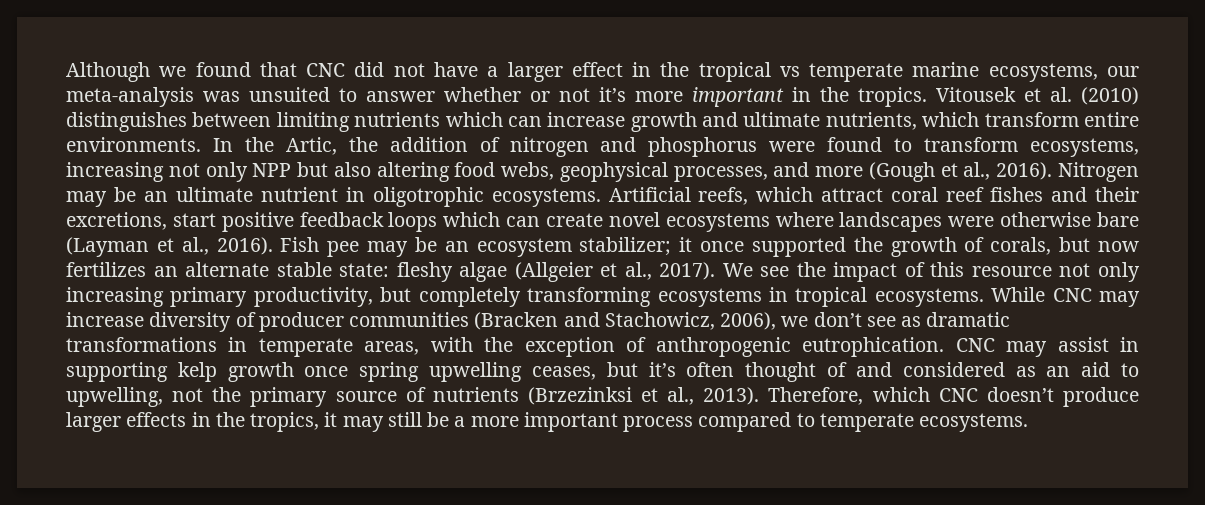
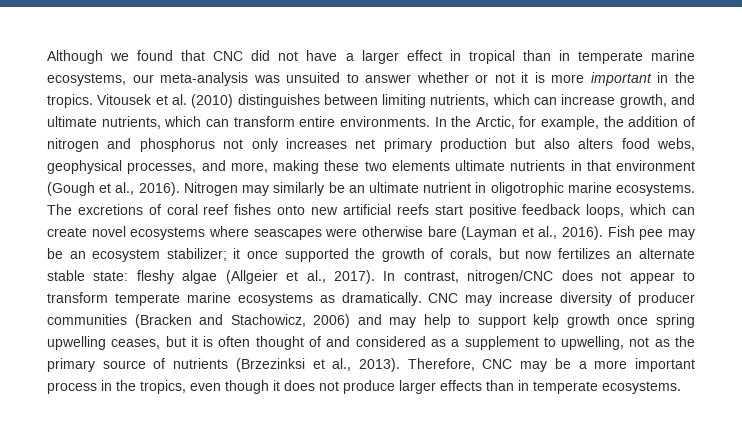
- Although we found that CNC did not have a larger effect in the tropical vs temperate marine ecosystems, our meta-analysis was unsuited to answer whether or not it’s more important in the tropics.
+ Although we found that CNC did not have a larger effect in tropical than in temperate marine ecosystems, our meta-analysis was unsuited to answer whether or not it is more important in the tropics.
- Vitousek et al. (2010) distinguishes between limiting nutrients which can increase growth and ultimate nutrients, which transform entire environments.
+ Vitousek et al. (2010) distinguishes between limiting nutrients, which can increase growth, and ultimate nutrients, which can transform entire environments.
- In the Artic, the addition of nitrogen and phosphorus were found to transform ecosystems, increasing not only NPP but also altering food webs, geophysical processes, and more (Gough et al., 2016).
+ In the Arctic, for example, the addition of nitrogen and phosphorus not only increases net primary production but also alters food webs, geophysical processes, and more, making these two elements ultimate nutrients in that environment (Gough et al., 2016).
- Nitrogen may be an ultimate nutrient in oligotrophic ecosystems. Artificial reefs, which attract coral reef fishes and their excretions, start positive feedback loops which can create novel ecosystems where landscapes were otherwise bare (Layman et al., 2016).
+ Nitrogen may similarly be an ultimate nutrient in oligotrophic marine ecosystems. The excretions of coral reef fishes onto new artificial reefs start positive feedback loops, which can create novel ecosystems where seascapes were otherwise bare (Layman et al., 2016).
- We see the impact of this resource not only increasing primary productivity, but completely transforming ecosystems in tropical ecosystems. While CNC may increase diversity of producer communities (Bracken and Stachowicz, 2006), we don’t see as dramatic transformations in temperate areas, with the exception of anthropogenic eutrophication. CNC may assist in supporting kelp growth once spring upwelling ceases, but it’s often thought of and considered as an aid to upwelling, not the primary source of nutrients (Brzezinksi et al., 2013).
+ In contrast, nitrogen/CNC does not appear to transform temperate marine ecosystems as dramatically. CNC may increase diversity of producer communities (Bracken and Stachowicz, 2006) and may help to support kelp growth once spring upwelling ceases, but it is often thought of and considered as a supplement to upwelling, not as the primary source of nutrients (Brzezinksi et al., 2013).
- Therefore, which CNC doesn’t produce larger effects in the tropics, it may still be a more important process compared to temperate ecosystems.
+ Therefore, CNC may be a more important process in the tropics, even though it does not produce larger effects than in temperate ecosystems.

